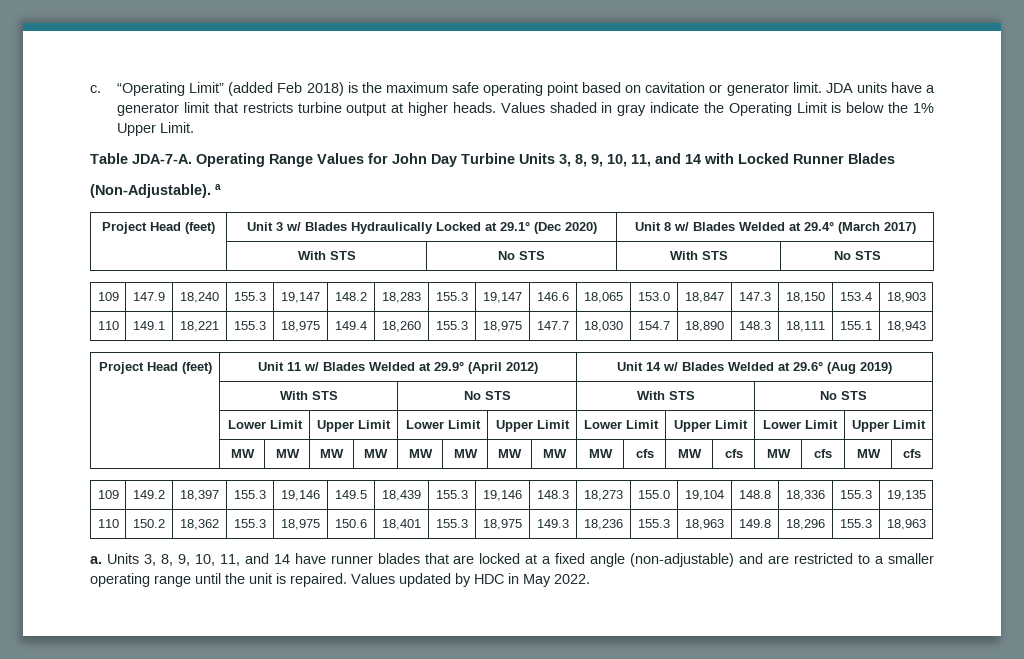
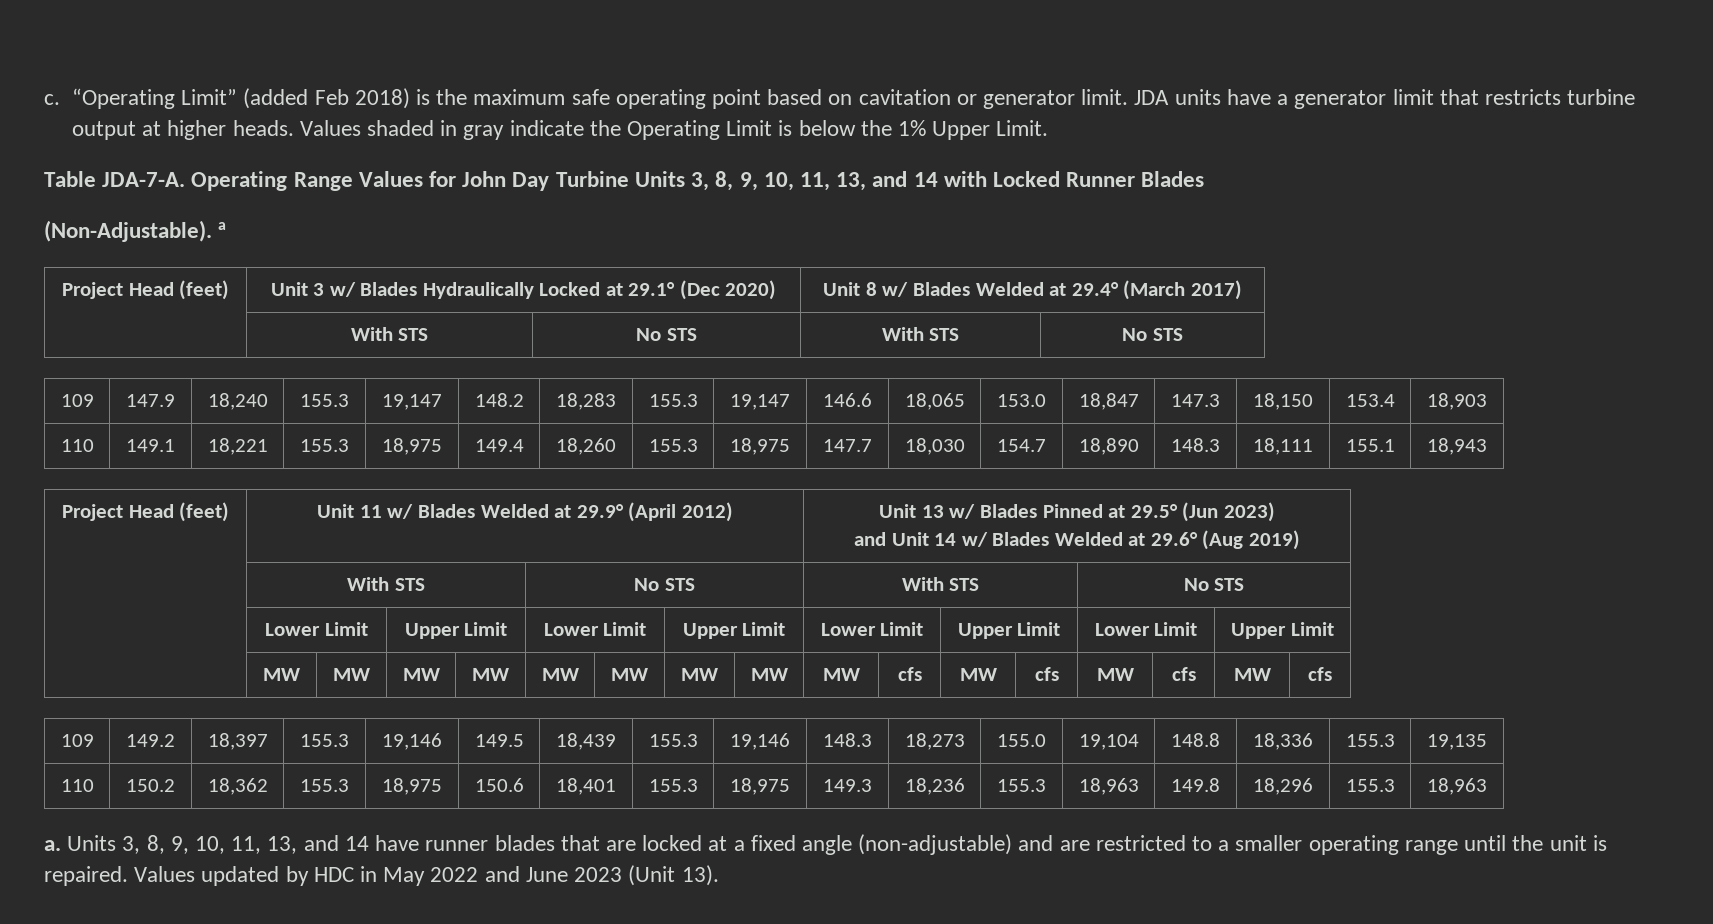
- Operating Range Values for John Day Turbine Units 3, 8, 9, 10, 11, and 14 with Locked Runner Blades
+ Operating Range Values for John Day Turbine Units 3, 8, 9, 10, 11, 13, and 14 with Locked Runner Blades
- Project Head (feet) | Unit 11 w/ Blades Welded at 29.9° (April 2012) | Unit 14 w/ Blades Welded at 29.6° (Aug 2019)
+ Project Head (feet) | Unit 11 w/ Blades Welded at 29.9° (April 2012) | Unit 13 w/ Blades Pinned at 29.5° (Jun 2023)
+ and Unit 14 w/ Blades Welded at 29.6° (Aug 2019)
- Units 3, 8, 9, 10, 11, and 14 have runner blades that are locked at a fixed angle (non-adjustable) and are restricted to a smaller operating range until the unit is repaired.
+ Units 3, 8, 9, 10, 11, 13, and 14 have runner blades that are locked at a fixed angle (non-adjustable) and are restricted to a smaller operating range until the unit is repaired.
- Values updated by HDC in May 2022.
+ Values updated by HDC in May 2022 and June 2023 (Unit 13).

